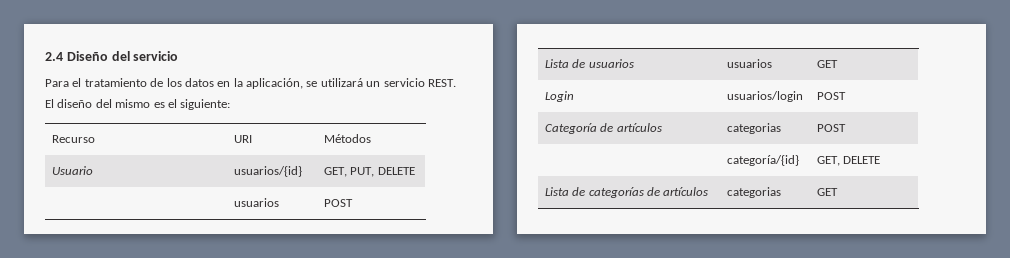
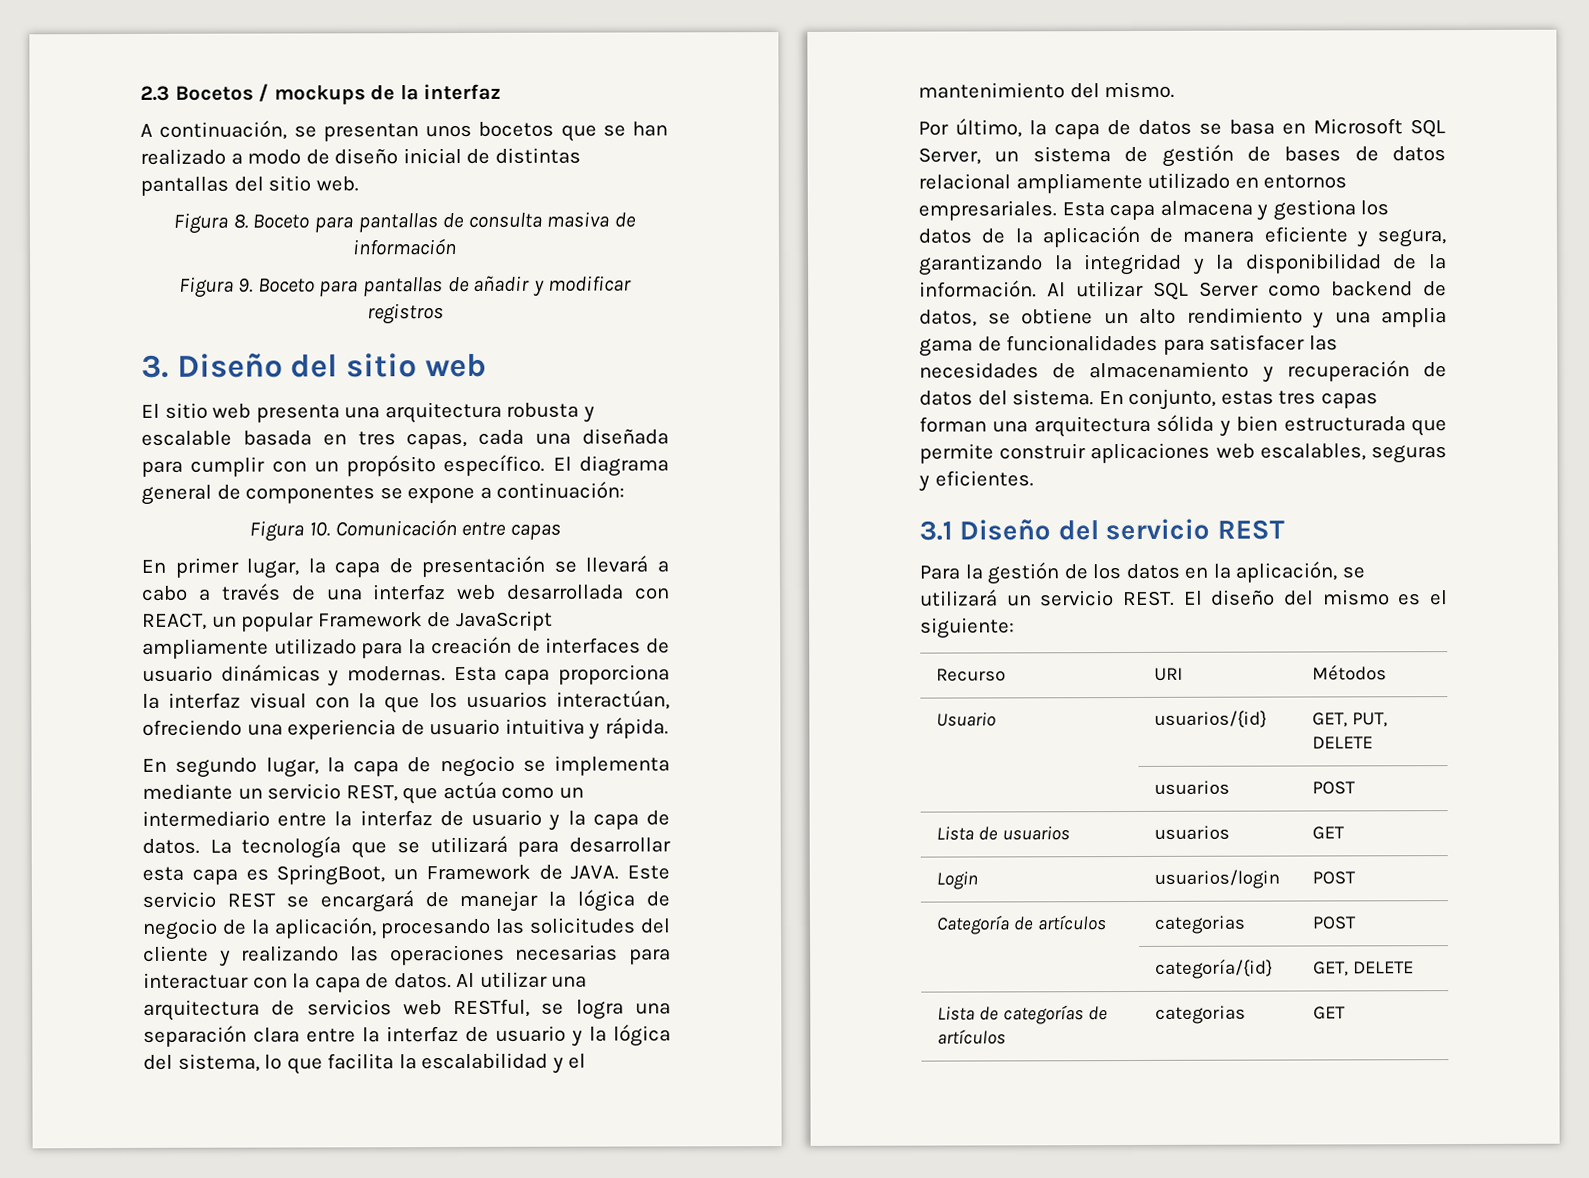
- 2.4 Diseño del servicio
+ 2.3 Bocetos / mockups de la interfaz
+ A continuación, se presentan unos bocetos que se han realizado a modo de diseño inicial de distintas pantallas del sitio web.
+ Figura 8. Boceto para pantallas de consulta masiva de información
+ Figura 9. Boceto para pantallas de añadir y modificar registros
+ 3. Diseño del sitio web
+ El sitio web presenta una arquitectura robusta y escalable basada en tres capas, cada una diseñada para cumplir con un propósito específico. El diagrama general de componentes se expone a continuación:
+ Figura 10. Comunicación entre capas
+ En primer lugar, la capa de presentación se llevará a cabo a través de una interfaz web desarrollada con REACT, un popular Framework de JavaScript ampliamente utilizado para la creación de interfaces de usuario dinámicas y modernas. Esta capa proporciona la interfaz visual con la que los usuarios interactúan, ofreciendo una experiencia de usuario intuitiva y rápida.
+ En segundo lugar, la capa de negocio se implementa mediante un servicio REST, que actúa como un intermediario entre la interfaz de usuario y la capa de datos. La tecnología que se utilizará para desarrollar esta capa es SpringBoot, un Framework de JAVA. Este servicio REST se encargará de manejar la lógica de negocio de la aplicación, procesando las solicitudes del cliente y realizando las operaciones necesarias para interactuar con la capa de datos. Al utilizar una arquitectura de servicios web RESTful, se logra una separación clara entre la interfaz de usuario y la lógica del sistema, lo que facilita la escalabilidad y el mantenimiento del mismo.
+ Por último, la capa de datos se basa en Microsoft SQL Server, un sistema de gestión de bases de datos relacional ampliamente utilizado en entornos empresariales. Esta capa almacena y gestiona los datos de la aplicación de manera eficiente y segura, garantizando la integridad y la disponibilidad de la información. Al utilizar SQL Server como backend de datos, se obtiene un alto rendimiento y una amplia gama de funcionalidades para satisfacer las necesidades de almacenamiento y recuperación de datos del sistema. En conjunto, estas tres capas forman una arquitectura sólida y bien estructurada que permite construir aplicaciones web escalables, seguras y eficientes.
+ 3.1 Diseño del servicio REST
- Para el tratamiento de los datos en la aplicación, se utilizará un servicio REST.
+ Para la gestión de los datos en la aplicación, se utilizará un servicio REST.

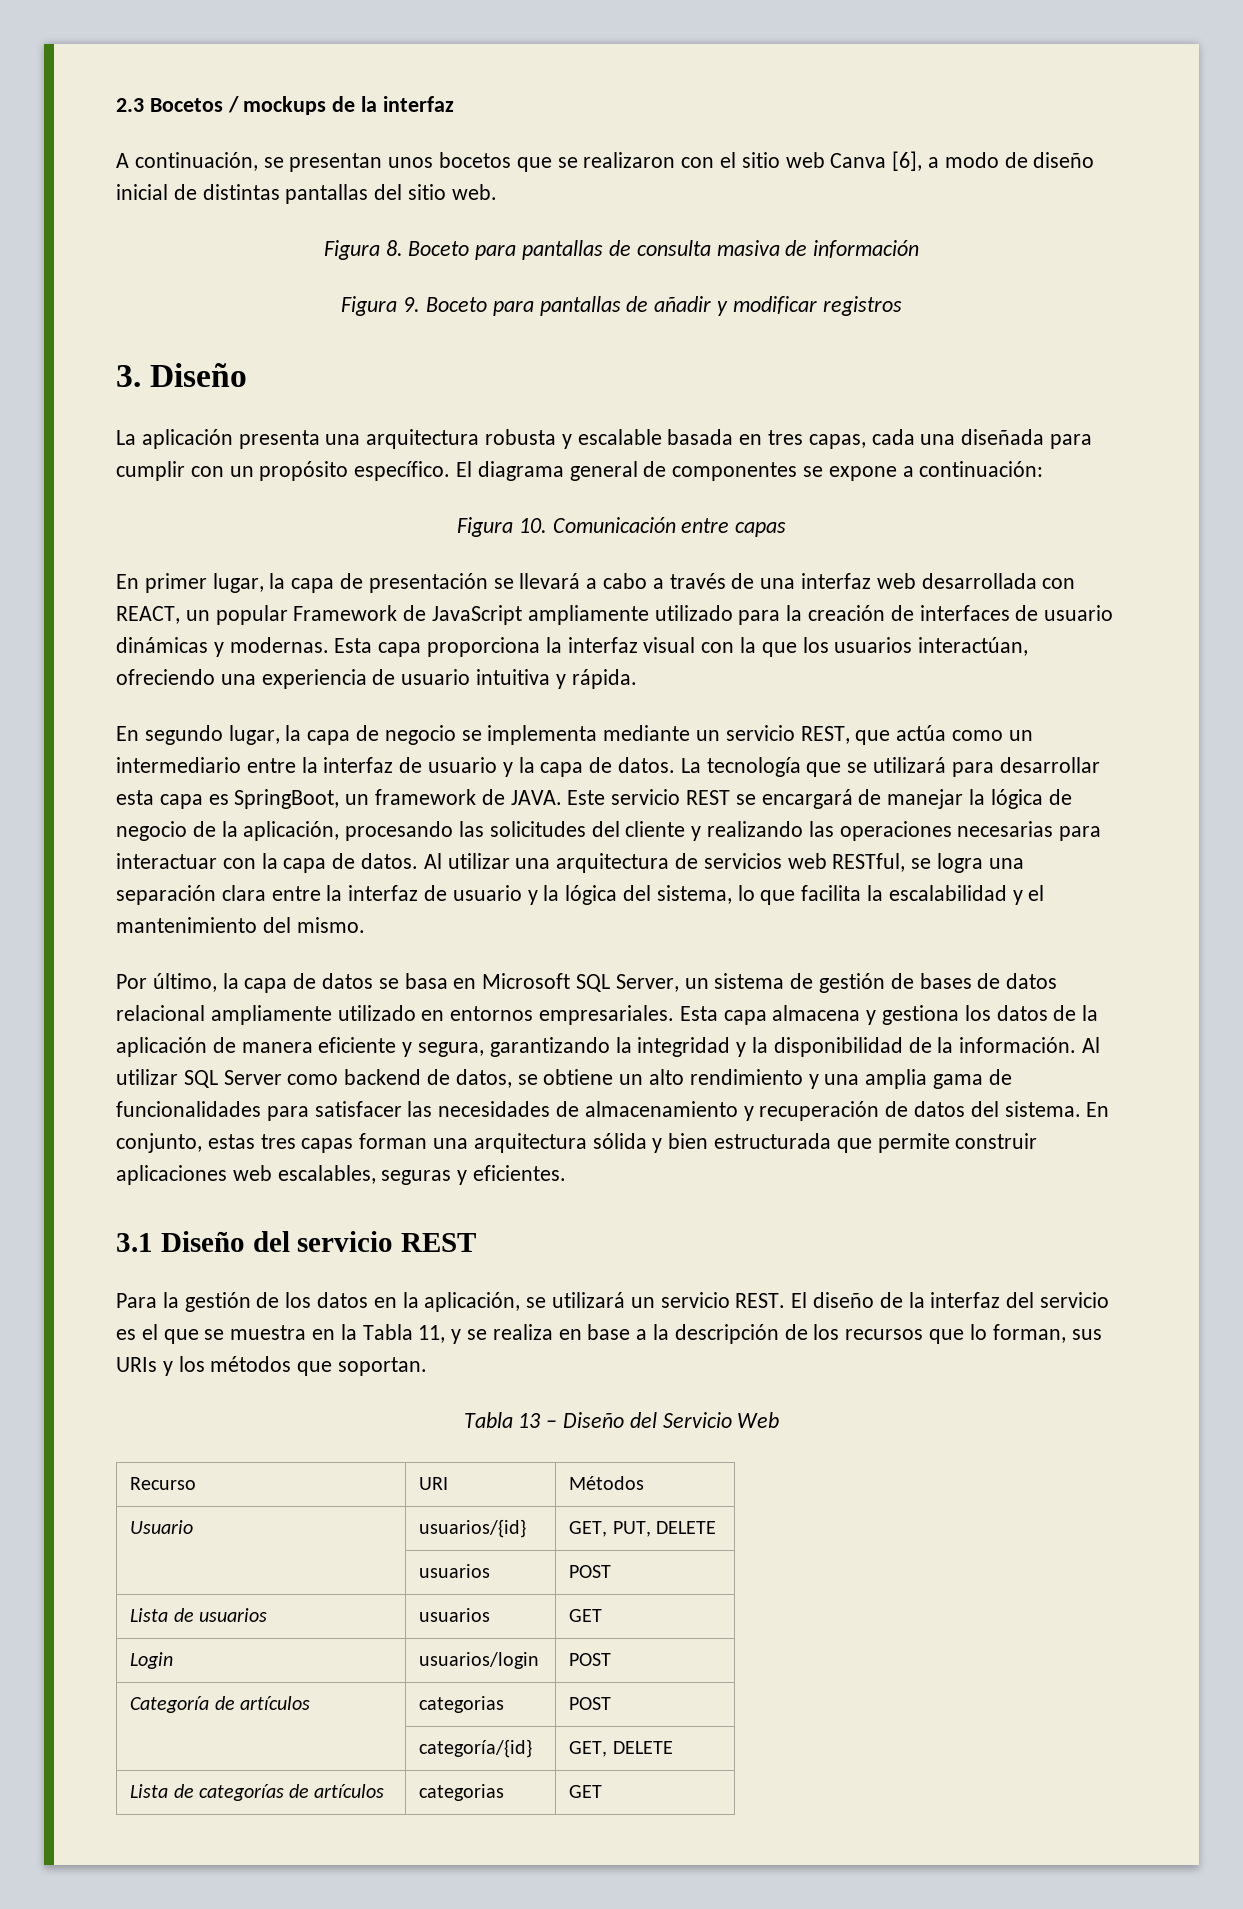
- A continuación, se presentan unos bocetos que se han realizado a modo de diseño inicial de distintas pantallas del sitio web.
+ A continuación, se presentan unos bocetos que se realizaron con el sitio web Canva [6], a modo de diseño inicial de distintas pantallas del sitio web.
- 3. Diseño del sitio web
- El sitio web presenta una arquitectura robusta y escalable basada en tres capas, cada una diseñada para cumplir con un propósito específico.
+ 3. Diseño
+ La aplicación presenta una arquitectura robusta y escalable basada en tres capas, cada una diseñada para cumplir con un propósito específico.
- La tecnología que se utilizará para desarrollar esta capa es SpringBoot, un Framework de JAVA.
+ La tecnología que se utilizará para desarrollar esta capa es SpringBoot, un framework de JAVA.
- El diseño del mismo es el siguiente:
+ El diseño de la interfaz del servicio es el que se muestra en la Tabla 11, y se realiza en base a la descripción de los recursos que lo forman, sus URIs y los métodos que soportan.
+ Tabla 13 – Diseño del Servicio Web

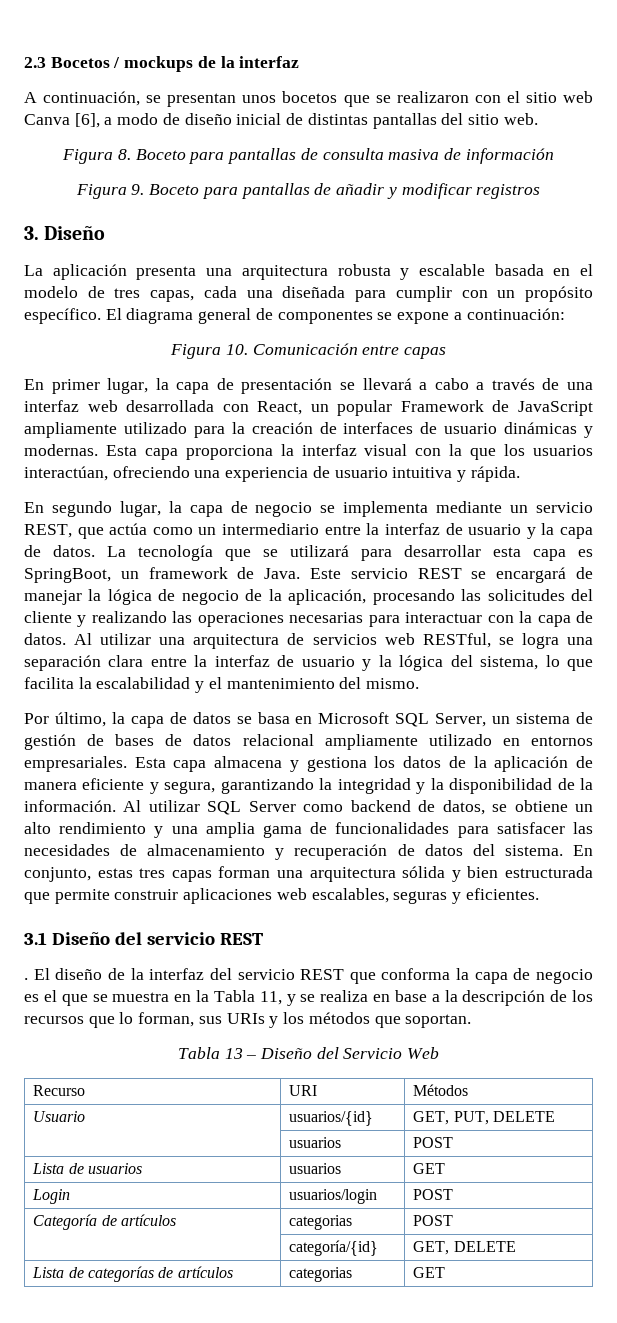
- La aplicación presenta una arquitectura robusta y escalable basada en tres capas, cada una diseñada para cumplir con un propósito específico.
+ La aplicación presenta una arquitectura robusta y escalable basada en el modelo de tres capas, cada una diseñada para cumplir con un propósito específico.
- En primer lugar, la capa de presentación se llevará a cabo a través de una interfaz web desarrollada con REACT, un popular Framework de JavaScript ampliamente utilizado para la creación de interfaces de usuario dinámicas y modernas.
+ En primer lugar, la capa de presentación se llevará a cabo a través de una interfaz web desarrollada con React, un popular Framework de JavaScript ampliamente utilizado para la creación de interfaces de usuario dinámicas y modernas.
- La tecnología que se utilizará para desarrollar esta capa es SpringBoot, un framework de JAVA.
+ La tecnología que se utilizará para desarrollar esta capa es SpringBoot, un framework de Java.
- Para la gestión de los datos en la aplicación, se utilizará un servicio REST.
+ .
- El diseño de la interfaz del servicio es el que se muestra en la Tabla 11, y se realiza en base a la descripción de los recursos que lo forman, sus URIs y los métodos que soportan.
+ El diseño de la interfaz del servicio REST que conforma la capa de negocio es el que se muestra en la Tabla 11, y se realiza en base a la descripción de los recursos que lo forman, sus URIs y los métodos que soportan.

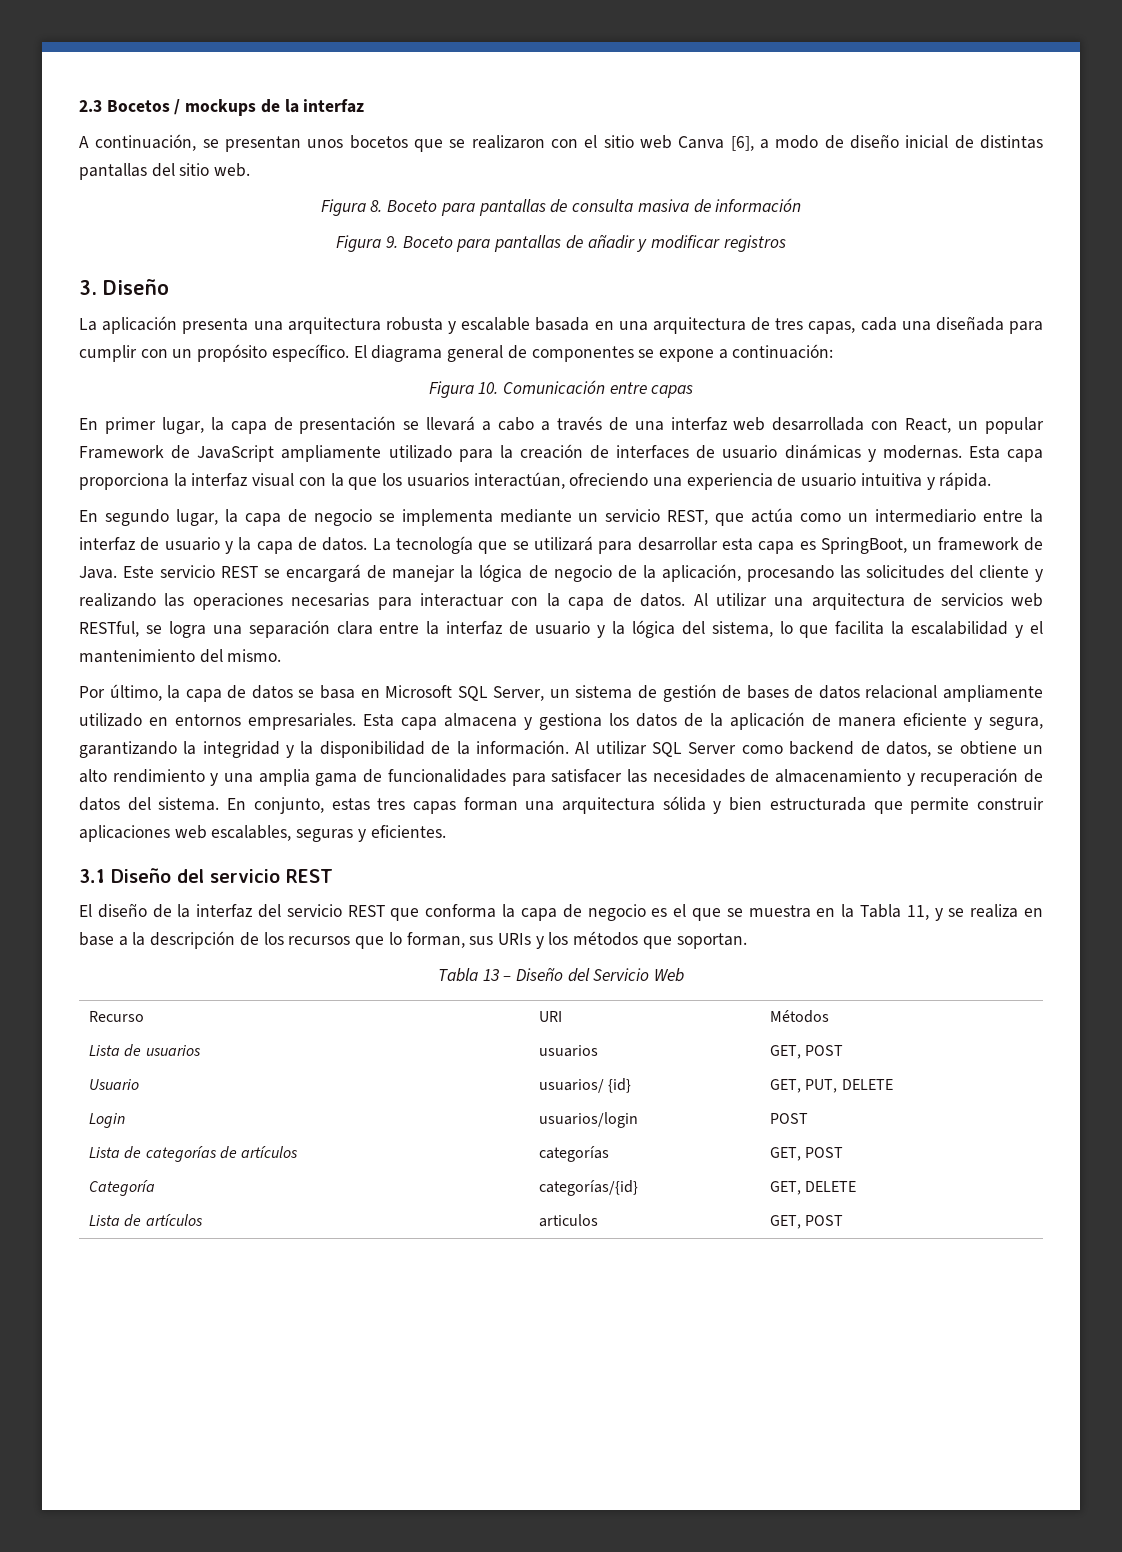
- La aplicación presenta una arquitectura robusta y escalable basada en el modelo de tres capas, cada una diseñada para cumplir con un propósito específico.
+ La aplicación presenta una arquitectura robusta y escalable basada en una arquitectura de tres capas, cada una diseñada para cumplir con un propósito específico.
- .
- Usuario | usuarios/{id} | GET, PUT, DELETE
- | usuarios | POST
- Lista de usuarios | usuarios | GET
+ Lista de usuarios | usuarios | GET, POST
+ Usuario | usuarios/ {id} | GET, PUT, DELETE
- Categoría de artículos | categorias | POST
- | categoría/{id} | GET, DELETE
+ Lista de categorías de artículos | categorías | GET, POST
+ Categoría | categorías/{id} | GET, DELETE
- Lista de categorías de artículos | categorias | GET
+ Lista de artículos | articulos | GET, POST

